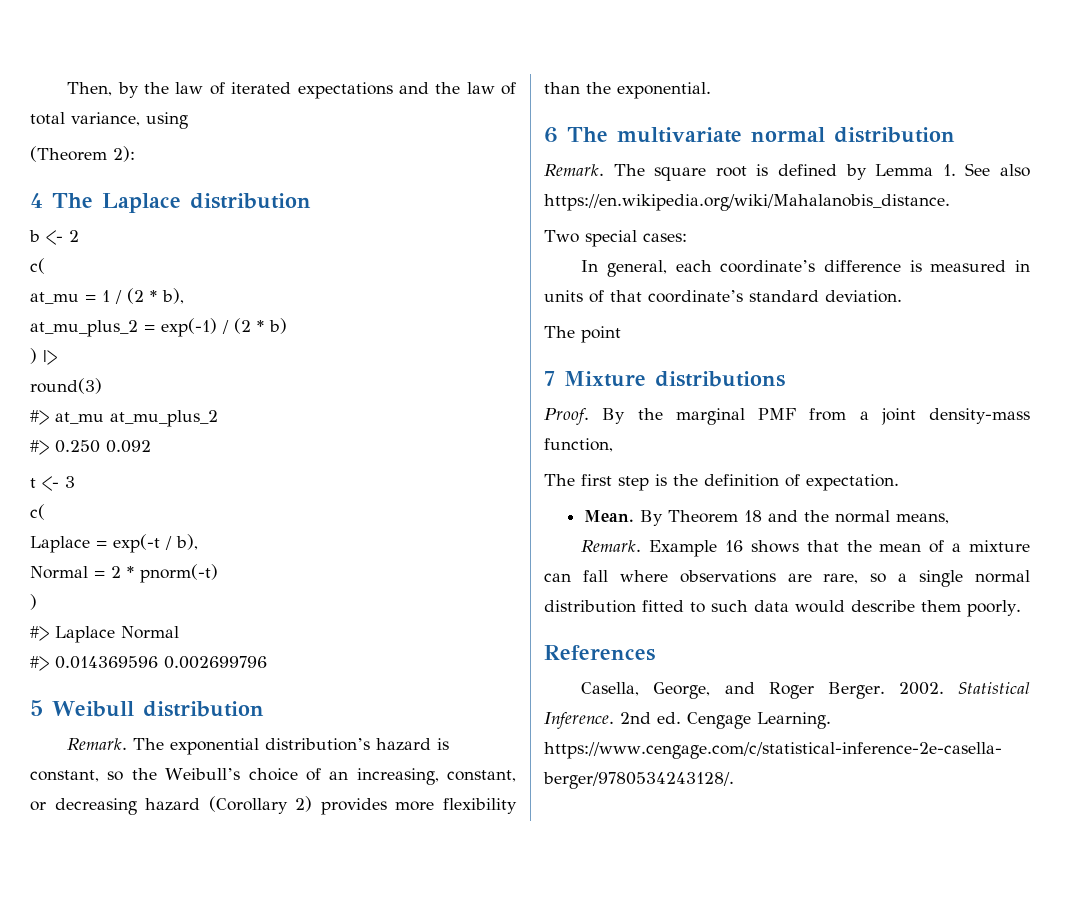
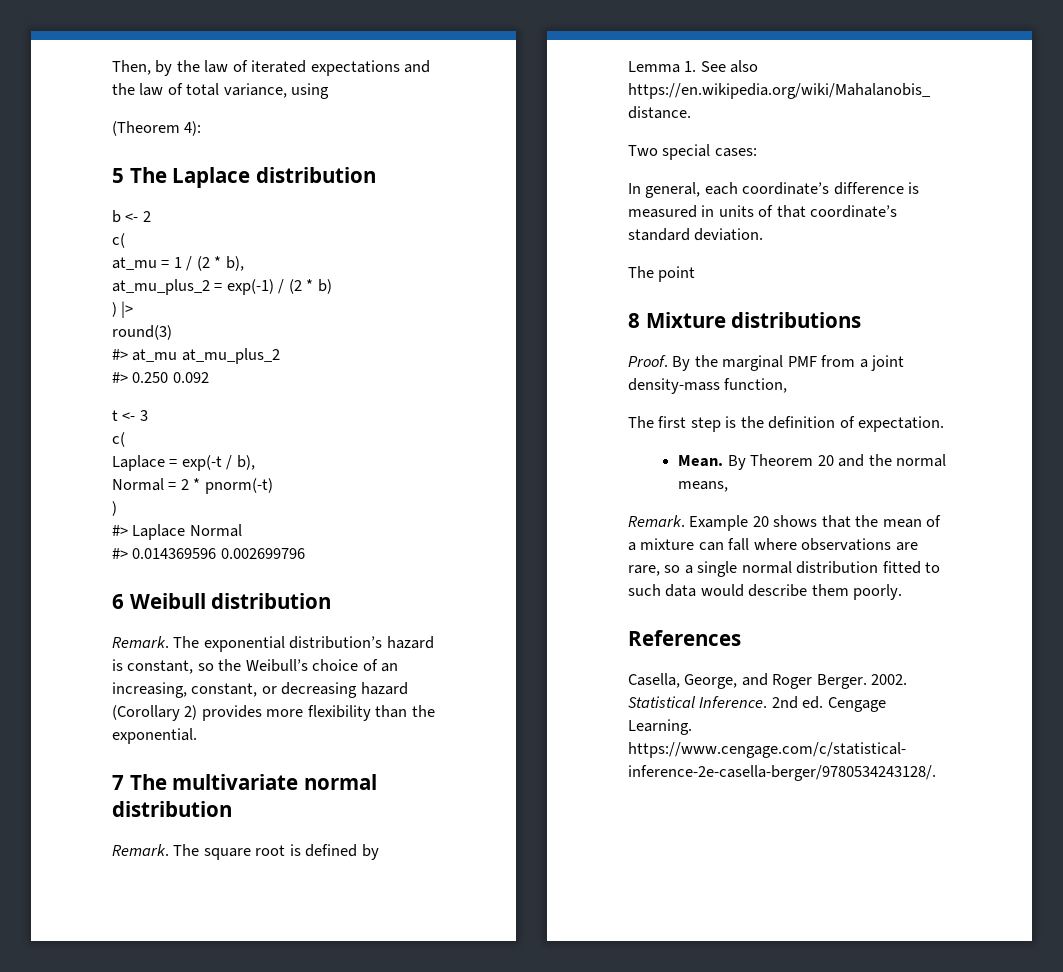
- (Theorem 2):
- 4 The Laplace distribution
+ (Theorem 4):
+ 5 The Laplace distribution
- 5 Weibull distribution
+ 6 Weibull distribution
- 6 The multivariate normal distribution
+ 7 The multivariate normal distribution
- 7 Mixture distributions
+ 8 Mixture distributions
- By Theorem 18 and the normal means,
+ By Theorem 20 and the normal means,
- Example 16 shows that the mean of a mixture can fall where observations are rare, so a single normal distribution fitted to such data would describe them poorly.
+ Example 20 shows that the mean of a mixture can fall where observations are rare, so a single normal distribution fitted to such data would describe them poorly.

